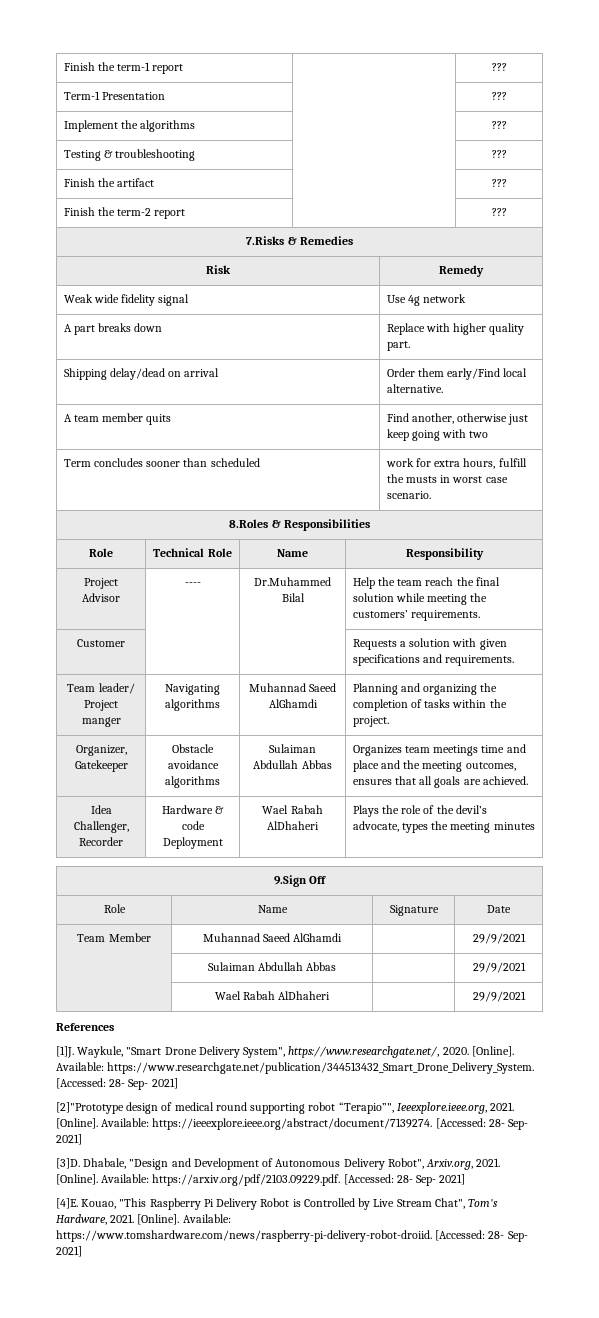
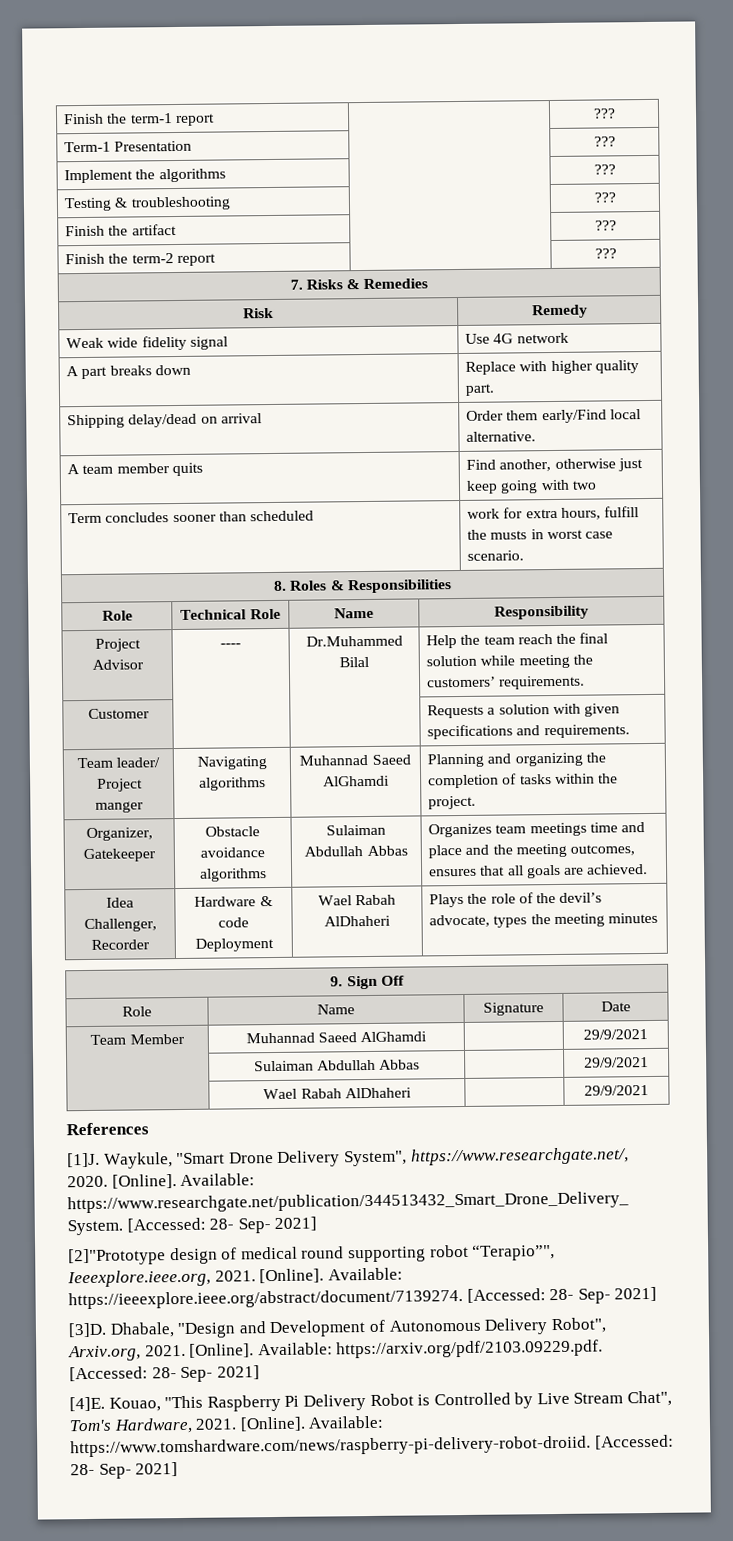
- 7.Risks & Remedies
+ 7. Risks & Remedies
- Weak wide fidelity signal | Use 4g network
+ Weak wide fidelity signal | Use 4G network
- 8.Roles & Responsibilities
+ 8. Roles & Responsibilities
- 9.Sign Off
+ 9. Sign Off

